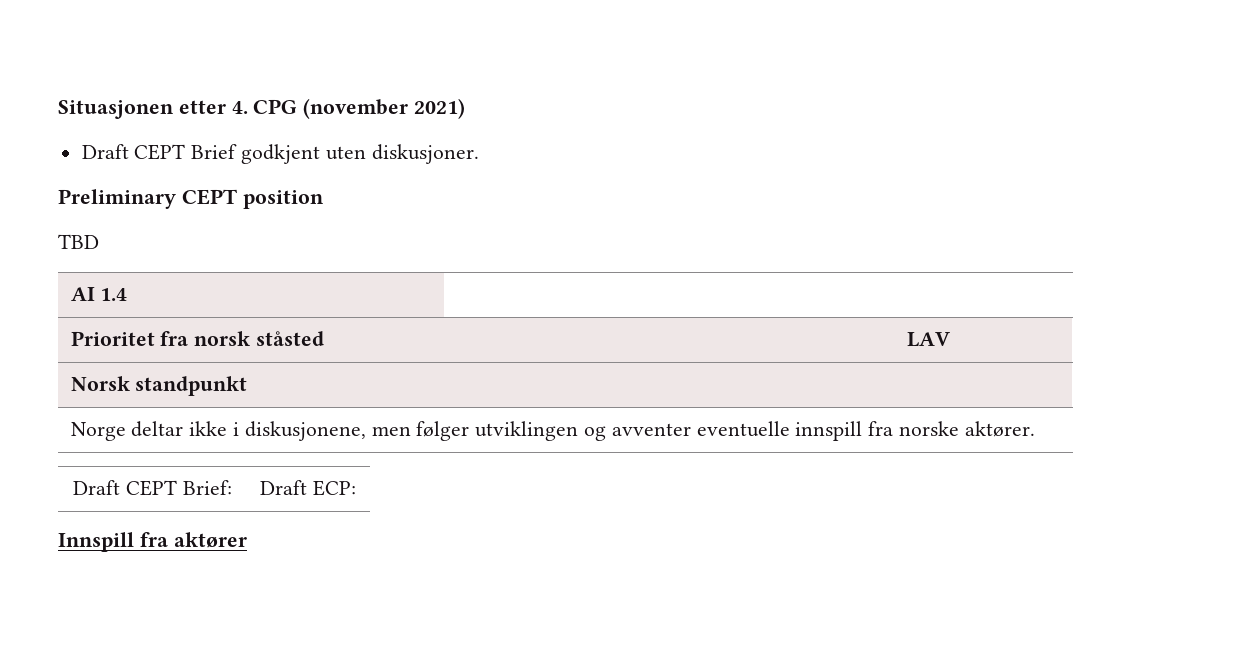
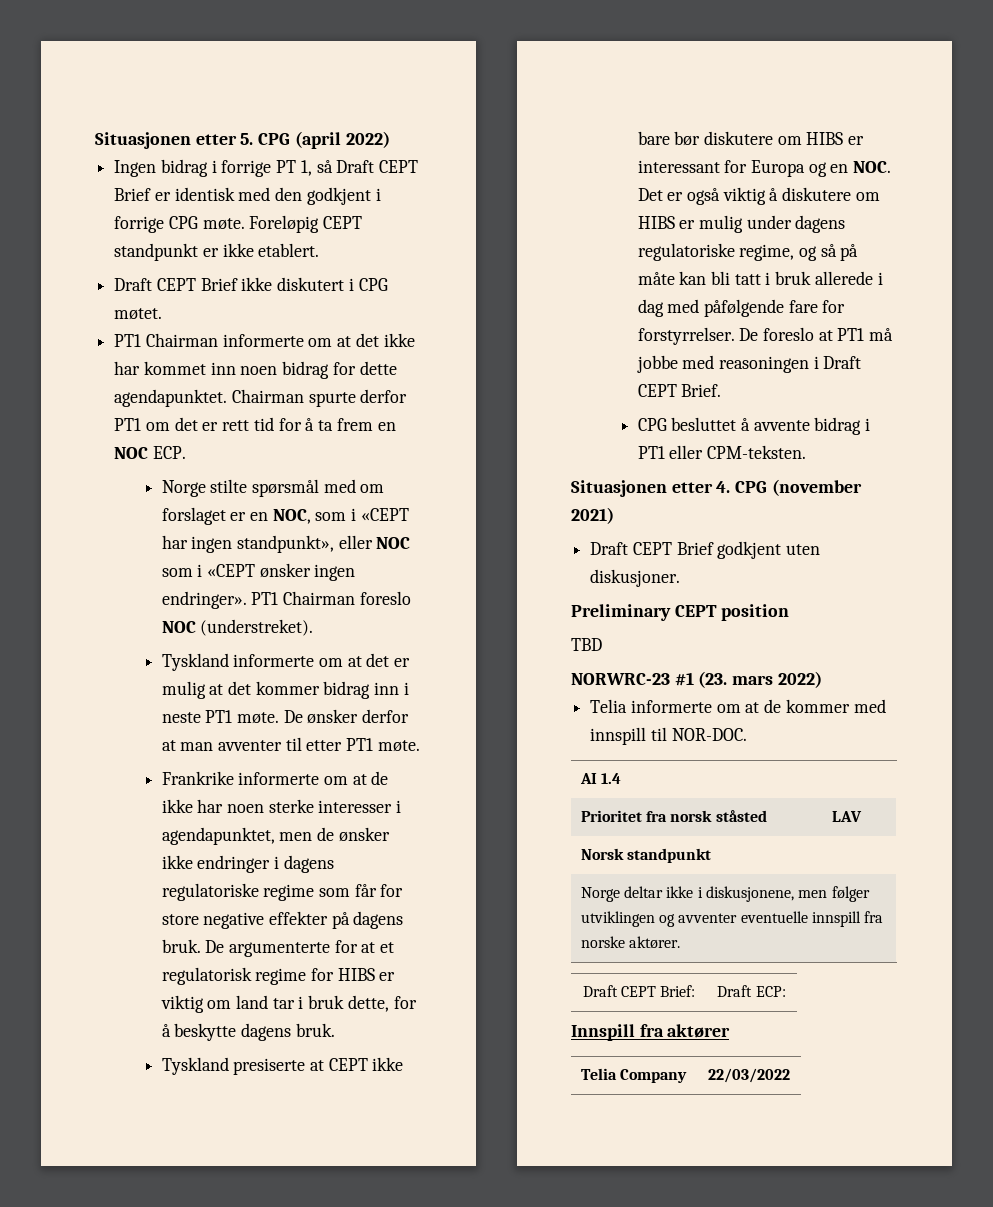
+ Situasjonen etter 5. CPG (april 2022)
+ Ingen bidrag i forrige PT 1, så Draft CEPT Brief er identisk med den godkjent i forrige CPG møte. Foreløpig CEPT standpunkt er ikke etablert.
+ Draft CEPT Brief ikke diskutert i CPG møtet.
+ PT1 Chairman informerte om at det ikke har kommet inn noen bidrag for dette agendapunktet. Chairman spurte derfor PT1 om det er rett tid for å ta frem en NOC ECP.
+ Norge stilte spørsmål med om forslaget er en NOC, som i «CEPT har ingen standpunkt», eller NOC som i «CEPT ønsker ingen endringer». PT1 Chairman foreslo NOC (understreket).
+ Tyskland informerte om at det er mulig at det kommer bidrag inn i neste PT1 møte. De ønsker derfor at man avventer til etter PT1 møte.
+ Frankrike informerte om at de ikke har noen sterke interesser i agendapunktet, men de ønsker ikke endringer i dagens regulatoriske regime som får for store negative effekter på dagens bruk. De argumenterte for at et regulatorisk regime for HIBS er viktig om land tar i bruk dette, for å beskytte dagens bruk.
+ Tyskland presiserte at CEPT ikke bare bør diskutere om HIBS er interessant for Europa og en NOC. Det er også viktig å diskutere om HIBS er mulig under dagens regulatoriske regime, og så på måte kan bli tatt i bruk allerede i dag med påfølgende fare for forstyrrelser. De foreslo at PT1 må jobbe med reasoningen i Draft CEPT Brief.
+ CPG besluttet å avvente bidrag i PT1 eller CPM-teksten.
+ NORWRC-23 #1 (23. mars 2022)
+ Telia informerte om at de kommer med innspill til NOR-DOC.
+ Telia Company | 22/03/2022

